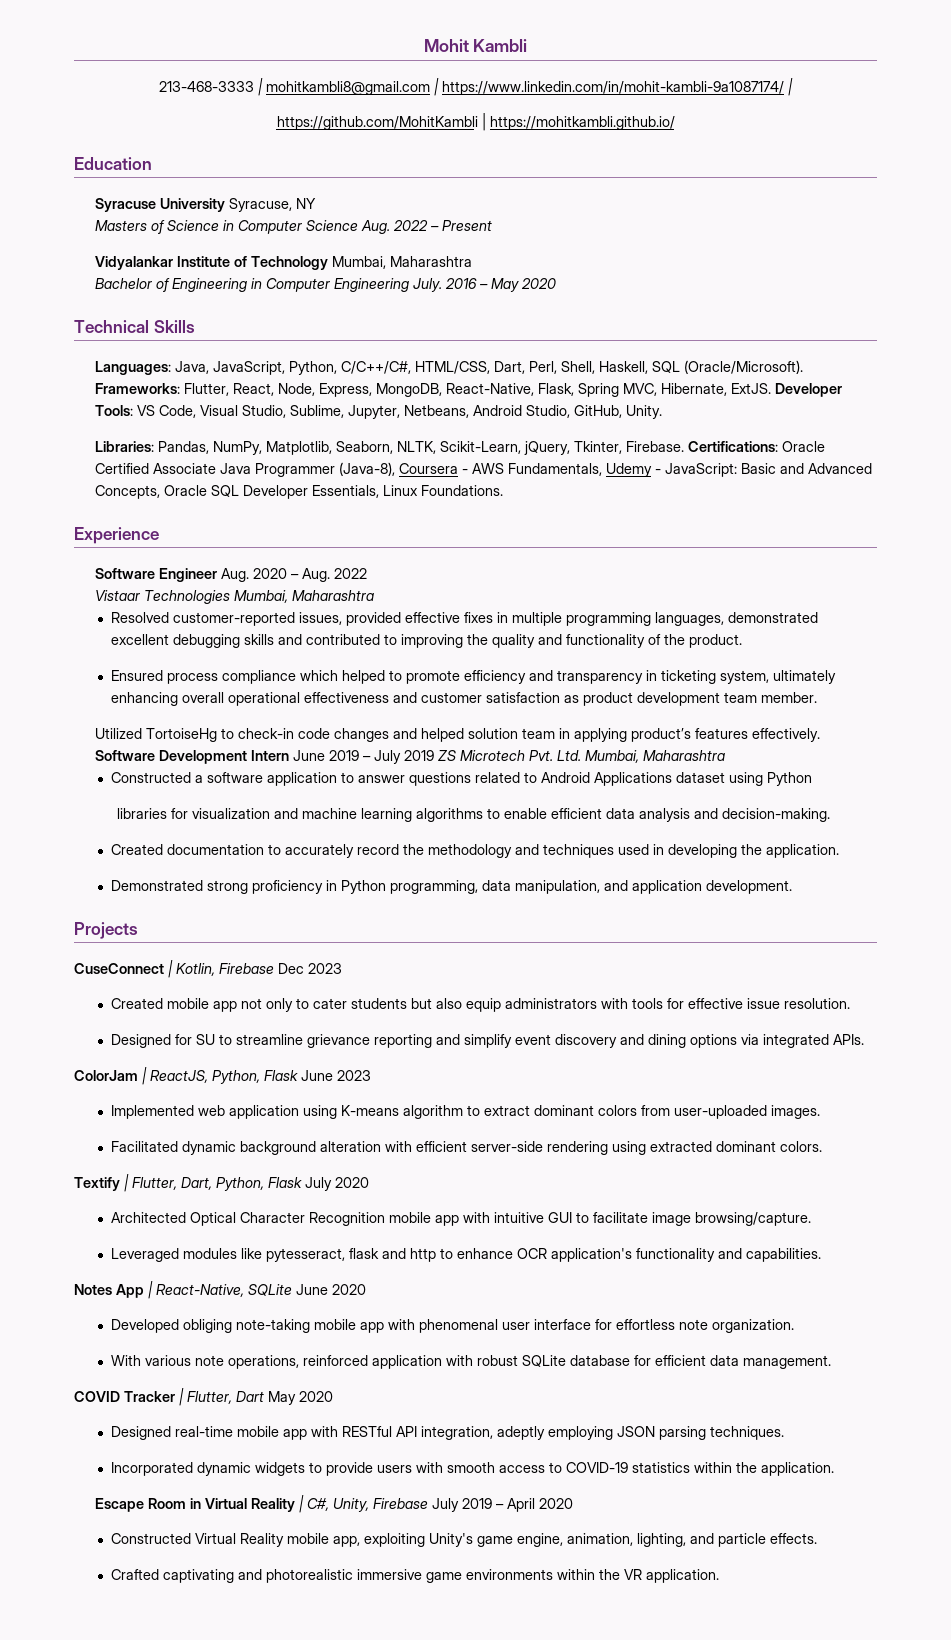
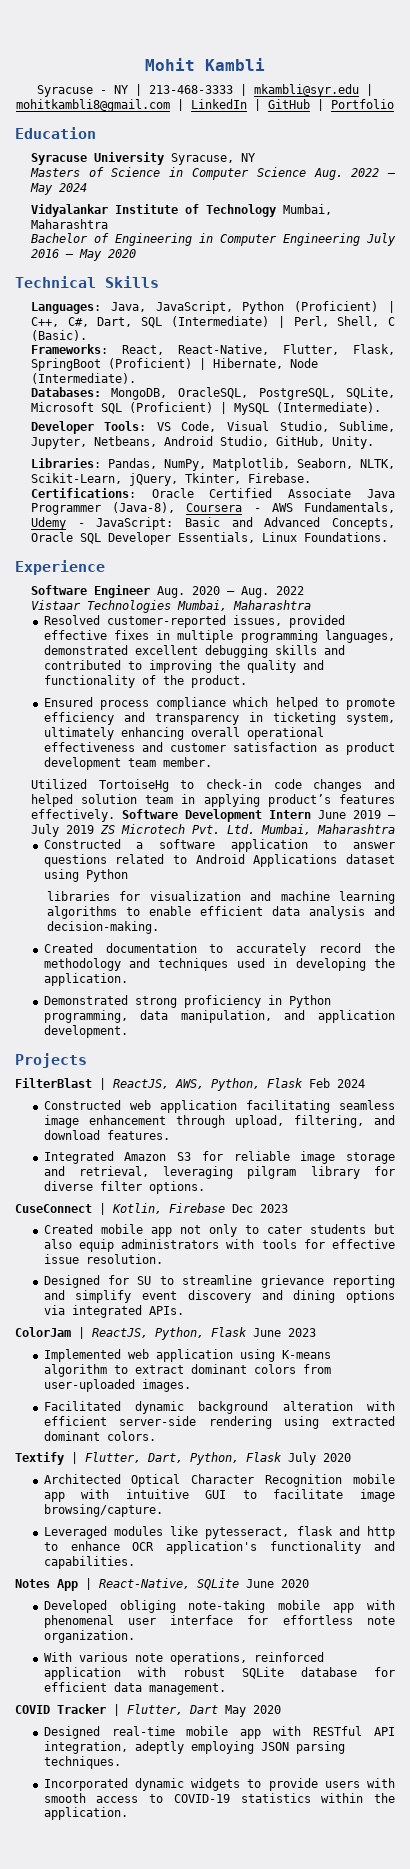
- 213-468-3333 | mohitkambli8@gmail.com | https://www.linkedin.com/in/mohit-kambli-9a1087174/ |
- https://github.com/MohitKambli | https://mohitkambli.github.io/
+ Syracuse - NY | 213-468-3333 | mkambli@syr.edu | mohitkambli8@gmail.com | LinkedIn | GitHub | Portfolio
- Masters of Science in Computer Science Aug. 2022 – Present
+ Masters of Science in Computer Science Aug. 2022 – May 2024
- Bachelor of Engineering in Computer Engineering July. 2016 – May 2020
+ Bachelor of Engineering in Computer Engineering July 2016 – May 2020
- Languages: Java, JavaScript, Python, C/C++/C#, HTML/CSS, Dart, Perl, Shell, Haskell, SQL (Oracle/Microsoft). Frameworks: Flutter, React, Node, Express, MongoDB, React-Native, Flask, Spring MVC, Hibernate, ExtJS. Developer Tools: VS Code, Visual Studio, Sublime, Jupyter, Netbeans, Android Studio, GitHub, Unity.
+ Languages: Java, JavaScript, Python (Proficient) | C++, C#, Dart, SQL (Intermediate) | Perl, Shell, C (Basic).
+ Frameworks: React, React-Native, Flutter, Flask, SpringBoot (Proficient) | Hibernate, Node (Intermediate).
+ Databases: MongoDB, OracleSQL, PostgreSQL, SQLite, Microsoft SQL (Proficient) | MySQL (Intermediate).
+ Developer Tools: VS Code, Visual Studio, Sublime, Jupyter, Netbeans, Android Studio, GitHub, Unity.
+ FilterBlast | ReactJS, AWS, Python, Flask Feb 2024
+ Constructed web application facilitating seamless image enhancement through upload, filtering, and download features.
+ Integrated Amazon S3 for reliable image storage and retrieval, leveraging pilgram library for diverse filter options.
- Escape Room in Virtual Reality | C#, Unity, Firebase July 2019 – April 2020
- Constructed Virtual Reality mobile app, exploiting Unity's game engine, animation, lighting, and particle effects.
- Crafted captivating and photorealistic immersive game environments within the VR application.

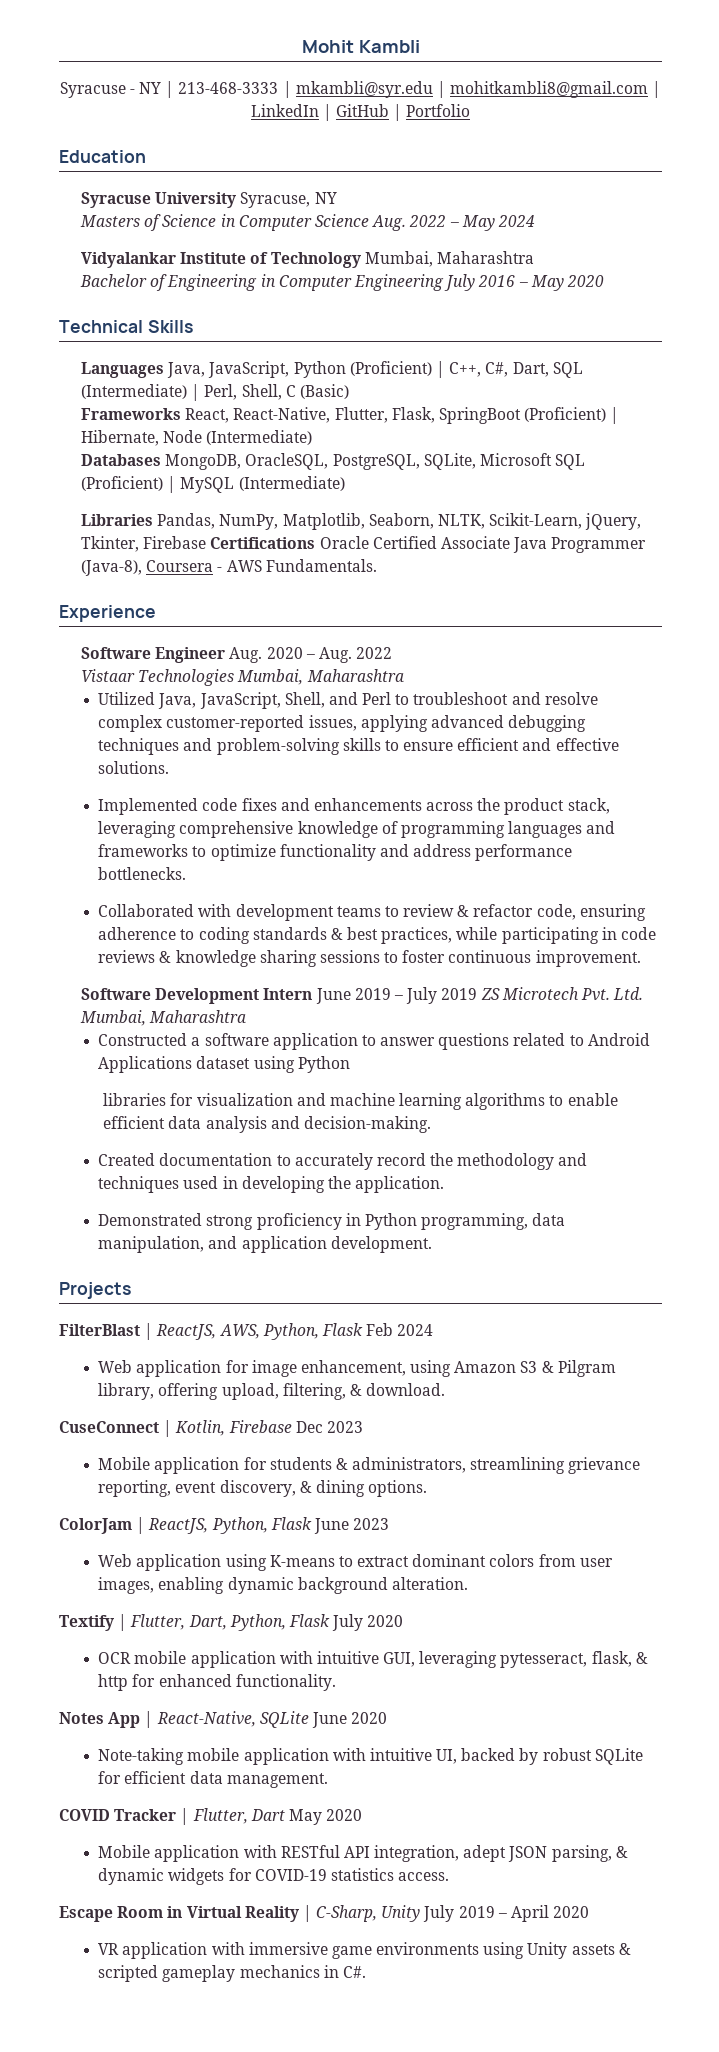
- Languages: Java, JavaScript, Python (Proficient) | C++, C#, Dart, SQL (Intermediate) | Perl, Shell, C (Basic).
- Frameworks: React, React-Native, Flutter, Flask, SpringBoot (Proficient) | Hibernate, Node (Intermediate).
- Databases: MongoDB, OracleSQL, PostgreSQL, SQLite, Microsoft SQL (Proficient) | MySQL (Intermediate).
- Developer Tools: VS Code, Visual Studio, Sublime, Jupyter, Netbeans, Android Studio, GitHub, Unity.
- Libraries: Pandas, NumPy, Matplotlib, Seaborn, NLTK, Scikit-Learn, jQuery, Tkinter, Firebase. Certifications: Oracle Certified Associate Java Programmer (Java-8), Coursera - AWS Fundamentals, Udemy - JavaScript: Basic and Advanced Concepts, Oracle SQL Developer Essentials, Linux Foundations.
+ Languages Java, JavaScript, Python (Proficient) | C++, C#, Dart, SQL (Intermediate) | Perl, Shell, C (Basic)
+ Frameworks React, React-Native, Flutter, Flask, SpringBoot (Proficient) | Hibernate, Node (Intermediate)
+ Databases MongoDB, OracleSQL, PostgreSQL, SQLite, Microsoft SQL (Proficient) | MySQL (Intermediate)
+ Libraries Pandas, NumPy, Matplotlib, Seaborn, NLTK, Scikit-Learn, jQuery, Tkinter, Firebase Certifications Oracle Certified Associate Java Programmer (Java-8), Coursera - AWS Fundamentals.
- Resolved customer-reported issues, provided effective fixes in multiple programming languages, demonstrated excellent debugging skills and contributed to improving the quality and functionality of the product.
- Ensured process compliance which helped to promote efficiency and transparency in ticketing system, ultimately enhancing overall operational effectiveness and customer satisfaction as product development team member.
- Utilized TortoiseHg to check-in code changes and helped solution team in applying product’s features effectively. Software Development Intern June 2019 – July 2019 ZS Microtech Pvt. Ltd. Mumbai, Maharashtra
+ Utilized Java, JavaScript, Shell, and Perl to troubleshoot and resolve complex customer-reported issues, applying advanced debugging techniques and problem-solving skills to ensure efficient and effective solutions.
+ Implemented code fixes and enhancements across the product stack, leveraging comprehensive knowledge of programming languages and frameworks to optimize functionality and address performance bottlenecks.
+ Collaborated with development teams to review & refactor code, ensuring adherence to coding standards & best practices, while participating in code reviews & knowledge sharing sessions to foster continuous improvement.
+ Software Development Intern June 2019 – July 2019 ZS Microtech Pvt. Ltd. Mumbai, Maharashtra
- Constructed web application facilitating seamless image enhancement through upload, filtering, and download features.
- Integrated Amazon S3 for reliable image storage and retrieval, leveraging pilgram library for diverse filter options.
+ Web application for image enhancement, using Amazon S3 & Pilgram library, offering upload, filtering, & download.
- Created mobile app not only to cater students but also equip administrators with tools for effective issue resolution.
- Designed for SU to streamline grievance reporting and simplify event discovery and dining options via integrated APIs.
+ Mobile application for students & administrators, streamlining grievance reporting, event discovery, & dining options.
- Implemented web application using K-means algorithm to extract dominant colors from user-uploaded images.
- Facilitated dynamic background alteration with efficient server-side rendering using extracted dominant colors.
+ Web application using K-means to extract dominant colors from user images, enabling dynamic background alteration.
- Architected Optical Character Recognition mobile app with intuitive GUI to facilitate image browsing/capture.
- Leveraged modules like pytesseract, flask and http to enhance OCR application's functionality and capabilities.
+ OCR mobile application with intuitive GUI, leveraging pytesseract, flask, & http for enhanced functionality.
- Developed obliging note-taking mobile app with phenomenal user interface for effortless note organization.
- With various note operations, reinforced application with robust SQLite database for efficient data management.
+ Note-taking mobile application with intuitive UI, backed by robust SQLite for efficient data management.
- Designed real-time mobile app with RESTful API integration, adeptly employing JSON parsing techniques.
- Incorporated dynamic widgets to provide users with smooth access to COVID-19 statistics within the application.
+ Mobile application with RESTful API integration, adept JSON parsing, & dynamic widgets for COVID-19 statistics access.
+ Escape Room in Virtual Reality | C-Sharp, Unity July 2019 – April 2020
+ VR application with immersive game environments using Unity assets & scripted gameplay mechanics in C#.

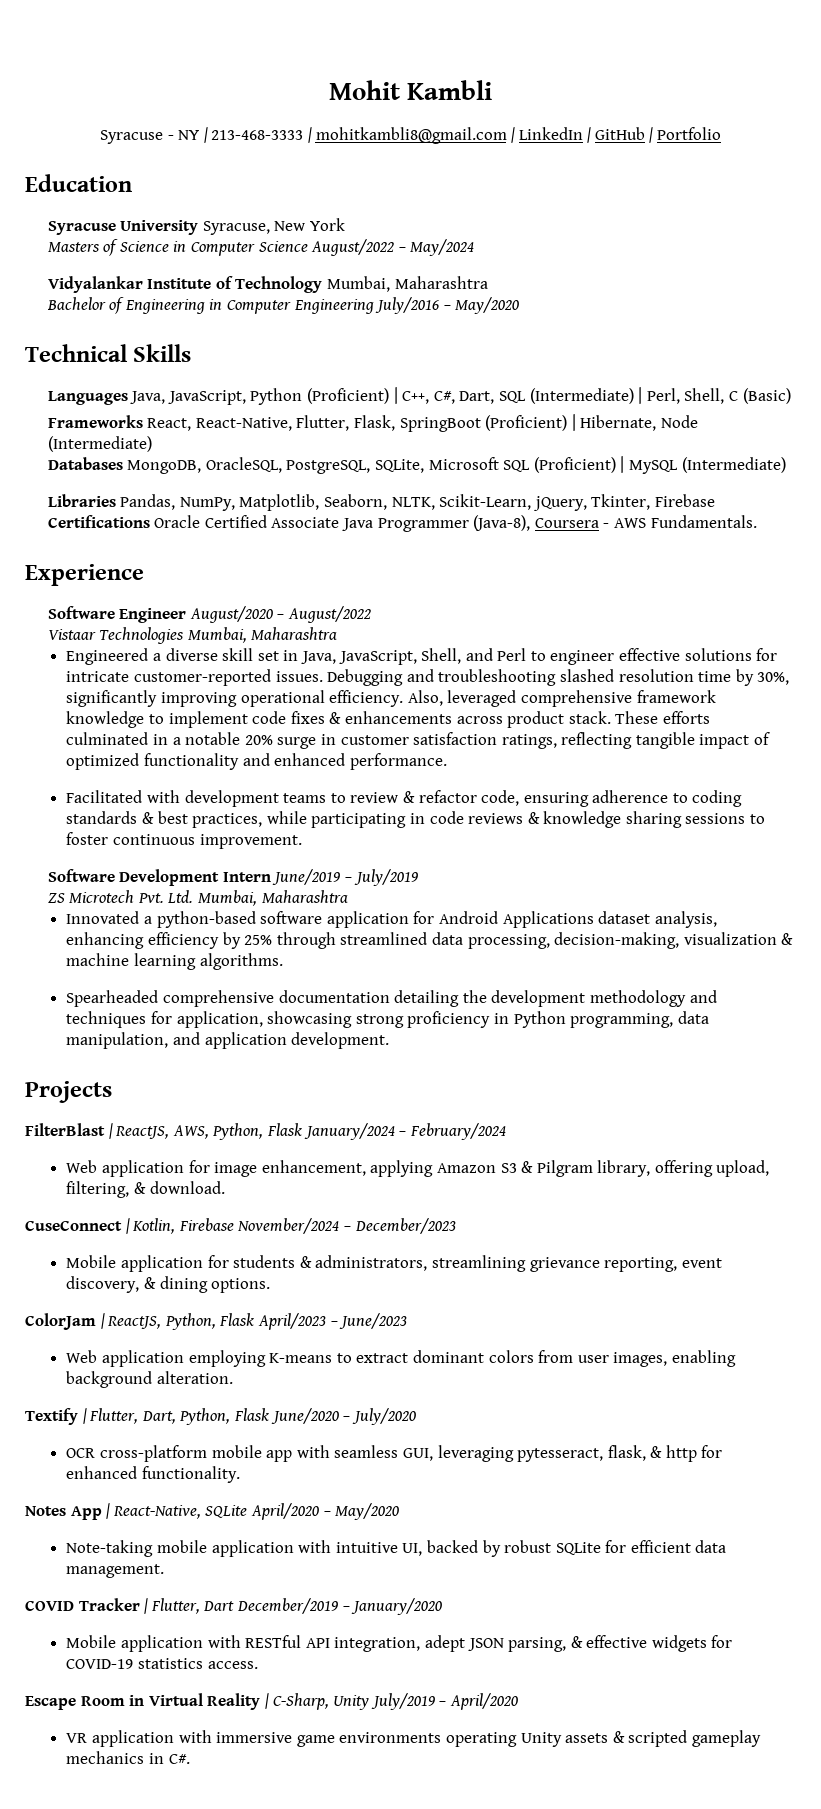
- Syracuse - NY | 213-468-3333 | mkambli@syr.edu | mohitkambli8@gmail.com | LinkedIn | GitHub | Portfolio
+ Syracuse - NY | 213-468-3333 | mohitkambli8@gmail.com | LinkedIn | GitHub | Portfolio
- Syracuse University Syracuse, NY
+ Syracuse University Syracuse, New York
- Masters of Science in Computer Science Aug. 2022 – May 2024
+ Masters of Science in Computer Science August/2022 – May/2024
- Bachelor of Engineering in Computer Engineering July 2016 – May 2020
+ Bachelor of Engineering in Computer Engineering July/2016 – May/2020
- Software Engineer Aug. 2020 – Aug. 2022
+ Software Engineer August/2020 – August/2022
- Utilized Java, JavaScript, Shell, and Perl to troubleshoot and resolve complex customer-reported issues, applying advanced debugging techniques and problem-solving skills to ensure efficient and effective solutions.
- Implemented code fixes and enhancements across the product stack, leveraging comprehensive knowledge of programming languages and frameworks to optimize functionality and address performance bottlenecks.
- Collaborated with development teams to review & refactor code, ensuring adherence to coding standards & best practices, while participating in code reviews & knowledge sharing sessions to foster continuous improvement.
+ Engineered a diverse skill set in Java, JavaScript, Shell, and Perl to engineer effective solutions for intricate customer-reported issues. Debugging and troubleshooting slashed resolution time by 30%, significantly improving operational efficiency. Also, leveraged comprehensive framework knowledge to implement code fixes & enhancements across product stack. These efforts culminated in a notable 20% surge in customer satisfaction ratings, reflecting tangible impact of optimized functionality and enhanced performance.
+ Facilitated with development teams to review & refactor code, ensuring adherence to coding standards & best practices, while participating in code reviews & knowledge sharing sessions to foster continuous improvement.
- Software Development Intern June 2019 – July 2019 ZS Microtech Pvt. Ltd. Mumbai, Maharashtra
+ Software Development Intern June/2019 – July/2019
+ ZS Microtech Pvt. Ltd. Mumbai, Maharashtra
- Constructed a software application to answer questions related to Android Applications dataset using Python
- libraries for visualization and machine learning algorithms to enable efficient data analysis and decision-making.
- Created documentation to accurately record the methodology and techniques used in developing the application.
- Demonstrated strong proficiency in Python programming, data manipulation, and application development.
+ Innovated a python-based software application for Android Applications dataset analysis, enhancing efficiency by 25% through streamlined data processing, decision-making, visualization & machine learning algorithms.
+ Spearheaded comprehensive documentation detailing the development methodology and techniques for application, showcasing strong proficiency in Python programming, data manipulation, and application development.
- FilterBlast | ReactJS, AWS, Python, Flask Feb 2024
+ FilterBlast | ReactJS, AWS, Python, Flask January/2024 – February/2024
- Web application for image enhancement, using Amazon S3 & Pilgram library, offering upload, filtering, & download.
+ Web application for image enhancement, applying Amazon S3 & Pilgram library, offering upload, filtering, & download.
- CuseConnect | Kotlin, Firebase Dec 2023
+ CuseConnect | Kotlin, Firebase November/2024 – December/2023
- ColorJam | ReactJS, Python, Flask June 2023
- Web application using K-means to extract dominant colors from user images, enabling dynamic background alteration.
+ ColorJam | ReactJS, Python, Flask April/2023 – June/2023
+ Web application employing K-means to extract dominant colors from user images, enabling background alteration.
- Textify | Flutter, Dart, Python, Flask July 2020
- OCR mobile application with intuitive GUI, leveraging pytesseract, flask, & http for enhanced functionality.
+ Textify | Flutter, Dart, Python, Flask June/2020 – July/2020
+ OCR cross-platform mobile app with seamless GUI, leveraging pytesseract, flask, & http for enhanced functionality.
- Notes App | React-Native, SQLite June 2020
+ Notes App | React-Native, SQLite April/2020 – May/2020
- COVID Tracker | Flutter, Dart May 2020
+ COVID Tracker | Flutter, Dart December/2019 – January/2020
- Mobile application with RESTful API integration, adept JSON parsing, & dynamic widgets for COVID-19 statistics access.
+ Mobile application with RESTful API integration, adept JSON parsing, & effective widgets for COVID-19 statistics access.
- Escape Room in Virtual Reality | C-Sharp, Unity July 2019 – April 2020
+ Escape Room in Virtual Reality | C-Sharp, Unity July/2019 – April/2020
- VR application with immersive game environments using Unity assets & scripted gameplay mechanics in C#.
+ VR application with immersive game environments operating Unity assets & scripted gameplay mechanics in C#.

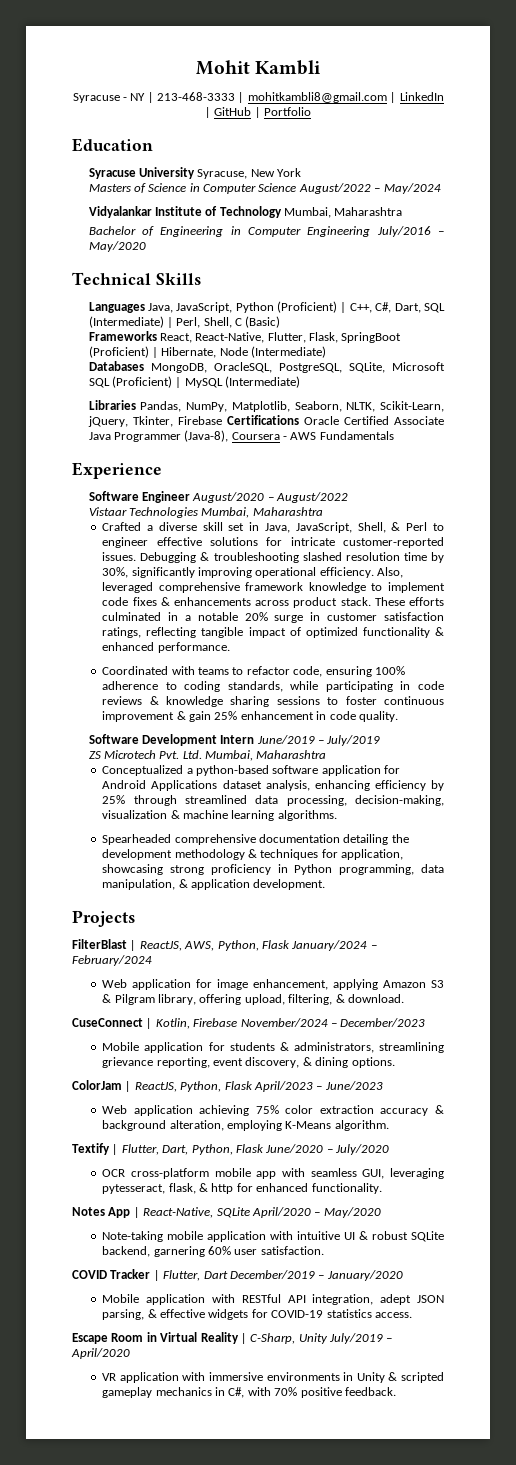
- Libraries Pandas, NumPy, Matplotlib, Seaborn, NLTK, Scikit-Learn, jQuery, Tkinter, Firebase Certifications Oracle Certified Associate Java Programmer (Java-8), Coursera - AWS Fundamentals.
+ Libraries Pandas, NumPy, Matplotlib, Seaborn, NLTK, Scikit-Learn, jQuery, Tkinter, Firebase Certifications Oracle Certified Associate Java Programmer (Java-8), Coursera - AWS Fundamentals
- Engineered a diverse skill set in Java, JavaScript, Shell, and Perl to engineer effective solutions for intricate customer-reported issues.
+ Crafted a diverse skill set in Java, JavaScript, Shell, & Perl to engineer effective solutions for intricate customer-reported issues.
- Debugging and troubleshooting slashed resolution time by 30%, significantly improving operational efficiency.
+ Debugging & troubleshooting slashed resolution time by 30%, significantly improving operational efficiency.
- These efforts culminated in a notable 20% surge in customer satisfaction ratings, reflecting tangible impact of optimized functionality and enhanced performance.
+ These efforts culminated in a notable 20% surge in customer satisfaction ratings, reflecting tangible impact of optimized functionality & enhanced performance.
- Facilitated with development teams to review & refactor code, ensuring adherence to coding standards & best practices, while participating in code reviews & knowledge sharing sessions to foster continuous improvement.
+ Coordinated with teams to refactor code, ensuring 100% adherence to coding standards, while participating in code reviews & knowledge sharing sessions to foster continuous improvement & gain 25% enhancement in code quality.
- Innovated a python-based software application for Android Applications dataset analysis, enhancing efficiency by 25% through streamlined data processing, decision-making, visualization & machine learning algorithms.
+ Conceptualized a python-based software application for Android Applications dataset analysis, enhancing efficiency by 25% through streamlined data processing, decision-making, visualization & machine learning algorithms.
- Spearheaded comprehensive documentation detailing the development methodology and techniques for application, showcasing strong proficiency in Python programming, data manipulation, and application development.
+ Spearheaded comprehensive documentation detailing the development methodology & techniques for application, showcasing strong proficiency in Python programming, data manipulation, & application development.
- Web application employing K-means to extract dominant colors from user images, enabling background alteration.
+ Web application achieving 75% color extraction accuracy & background alteration, employing K-Means algorithm.
- Note-taking mobile application with intuitive UI, backed by robust SQLite for efficient data management.
+ Note-taking mobile application with intuitive UI & robust SQLite backend, garnering 60% user satisfaction.
- VR application with immersive game environments operating Unity assets & scripted gameplay mechanics in C#.
+ VR application with immersive environments in Unity & scripted gameplay mechanics in C#, with 70% positive feedback.

